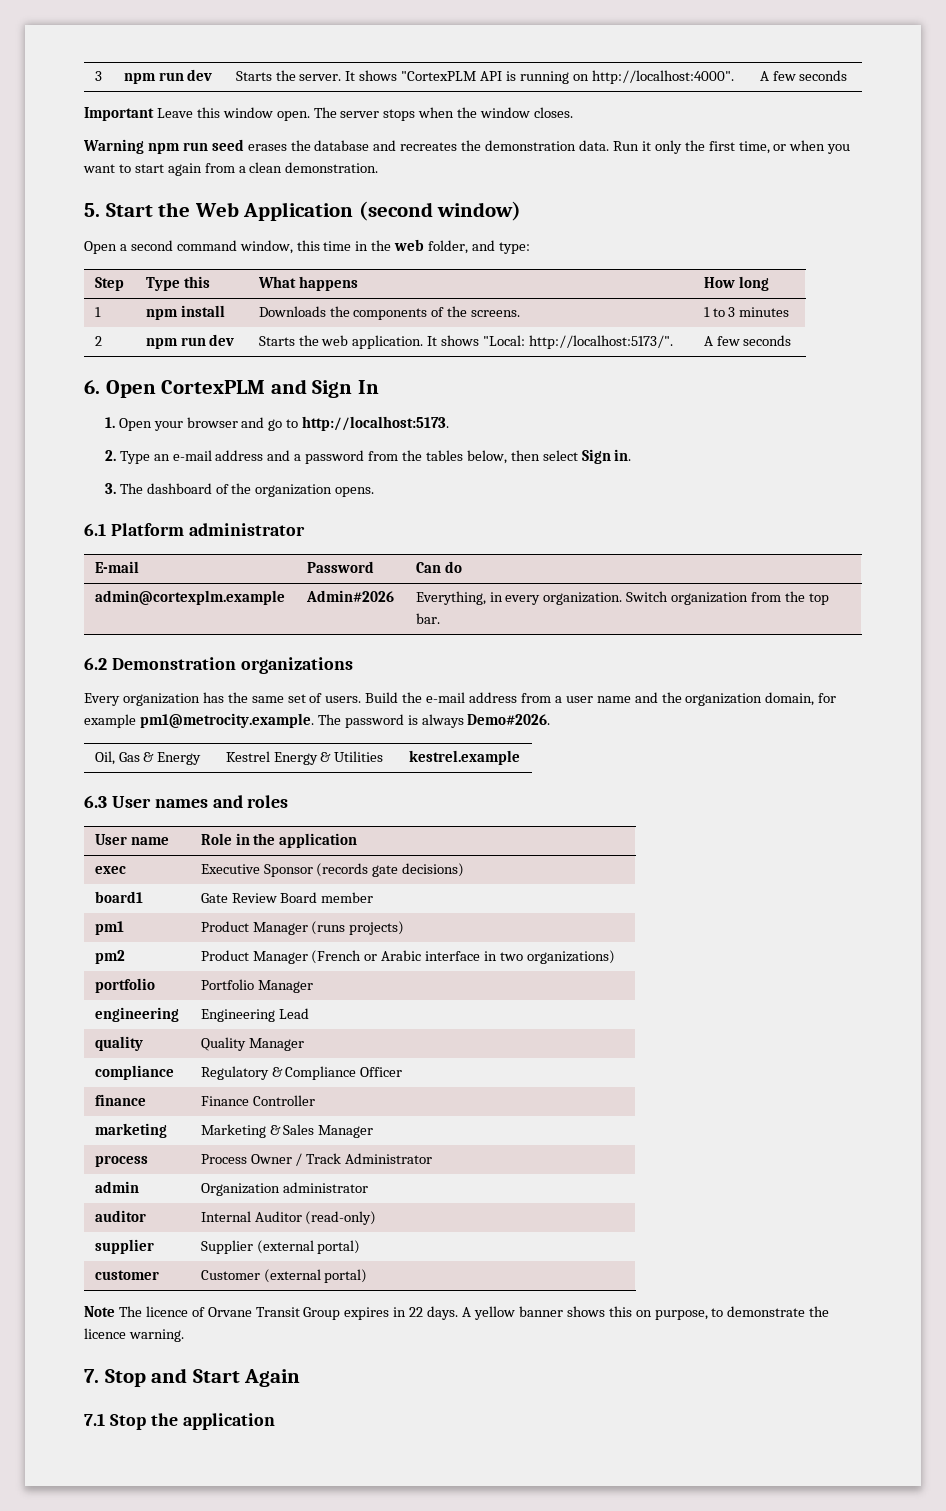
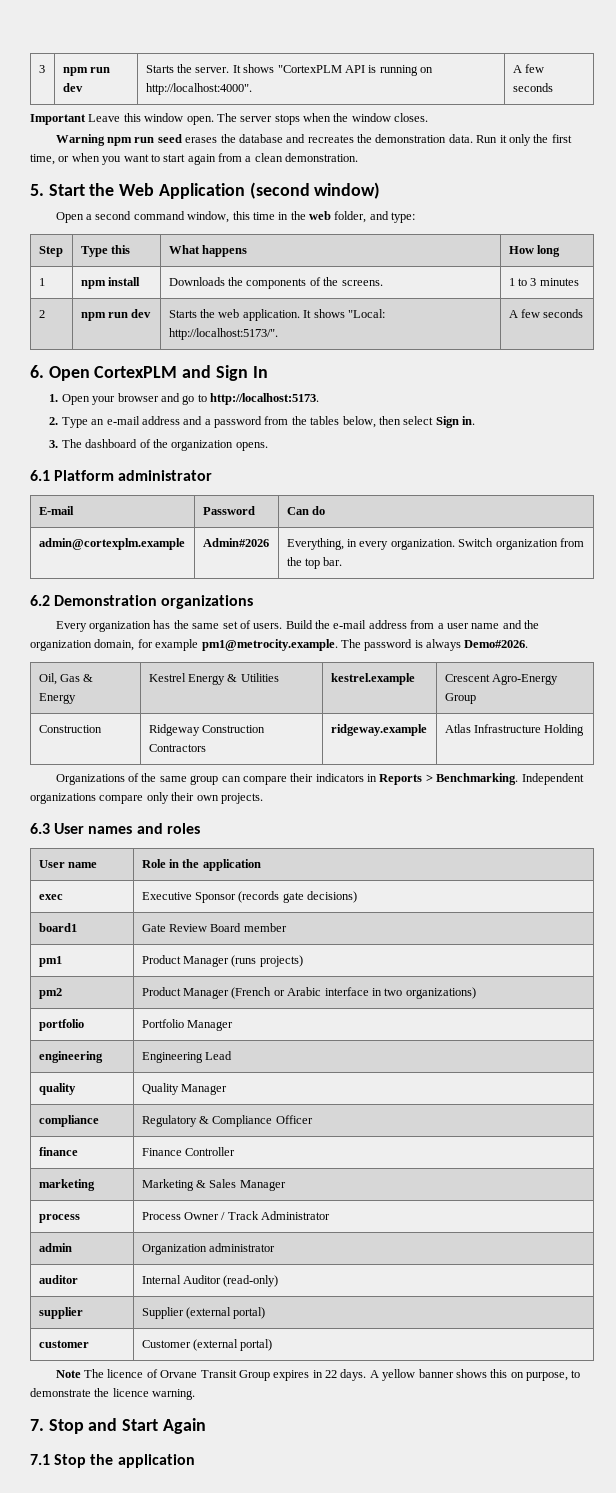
- Oil, Gas & Energy | Kestrel Energy & Utilities | kestrel.example
+ Oil, Gas & Energy | Kestrel Energy & Utilities | kestrel.example | Crescent Agro-Energy Group
+ Construction | Ridgeway Construction Contractors | ridgeway.example | Atlas Infrastructure Holding
+ Organizations of the same group can compare their indicators in Reports > Benchmarking. Independent organizations compare only their own projects.

